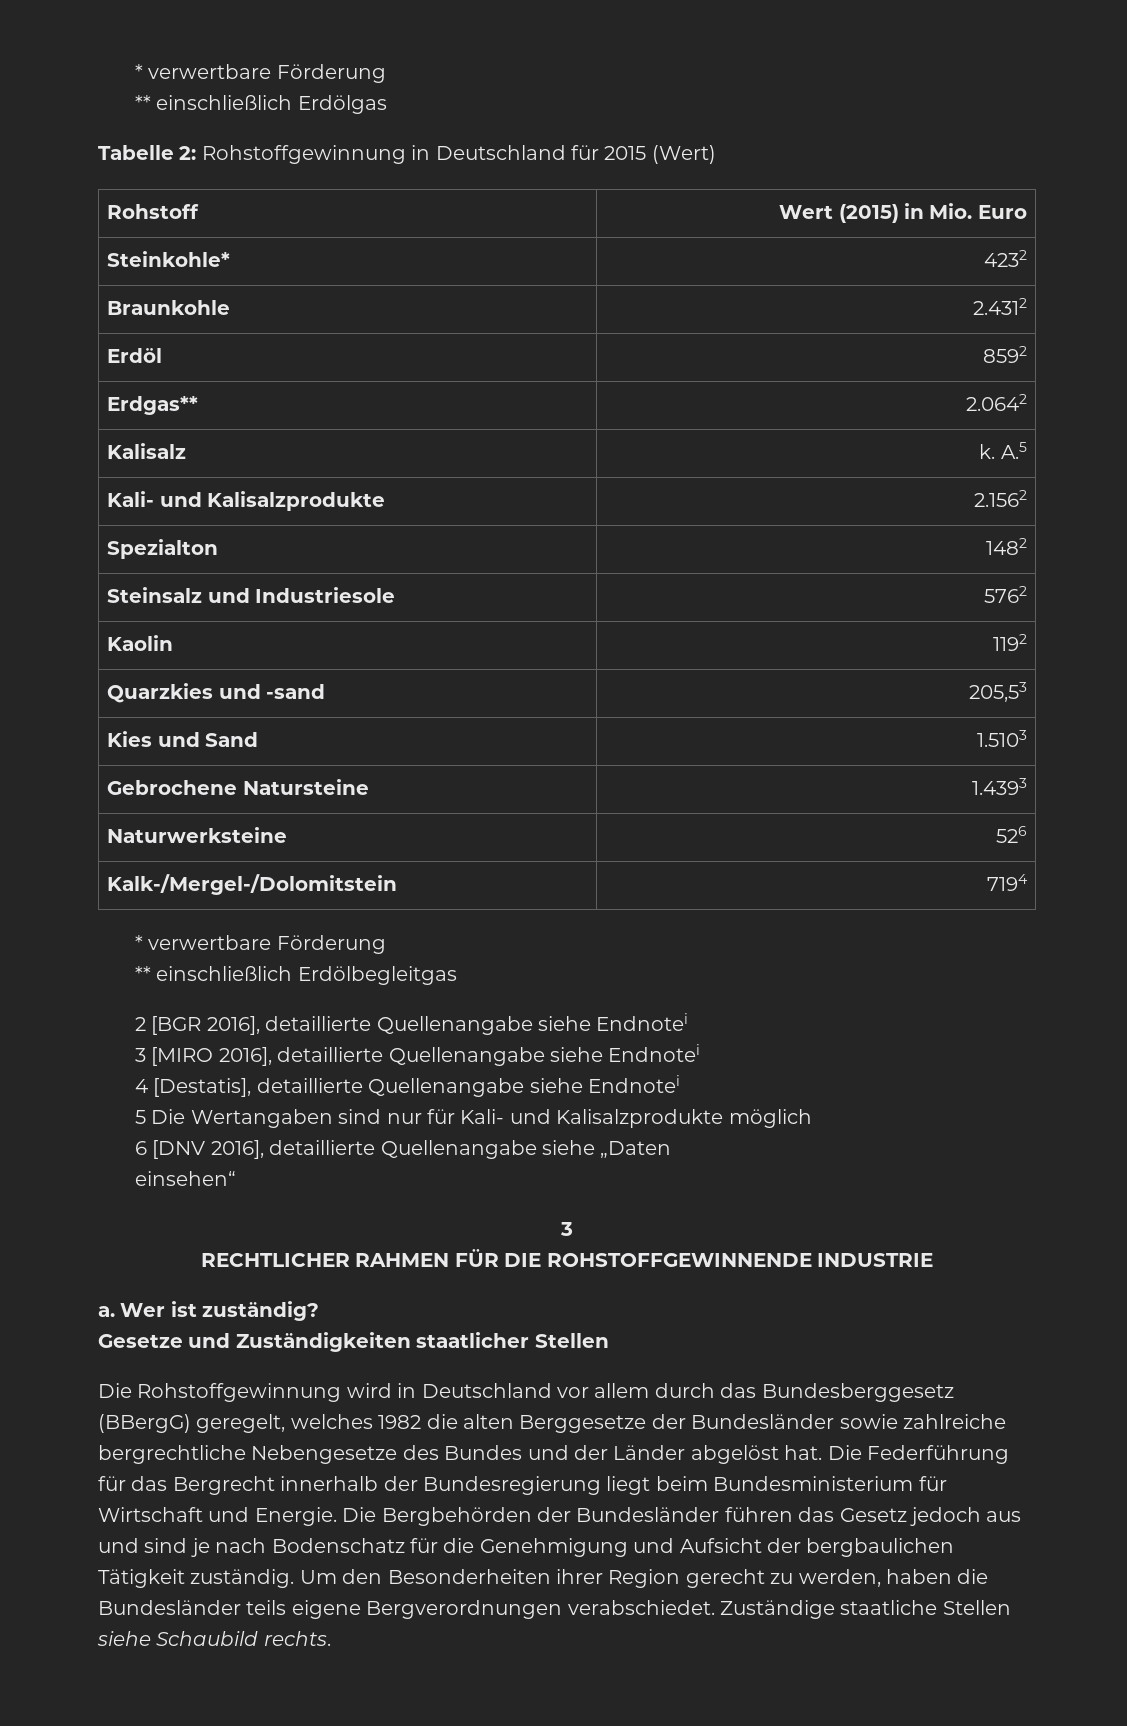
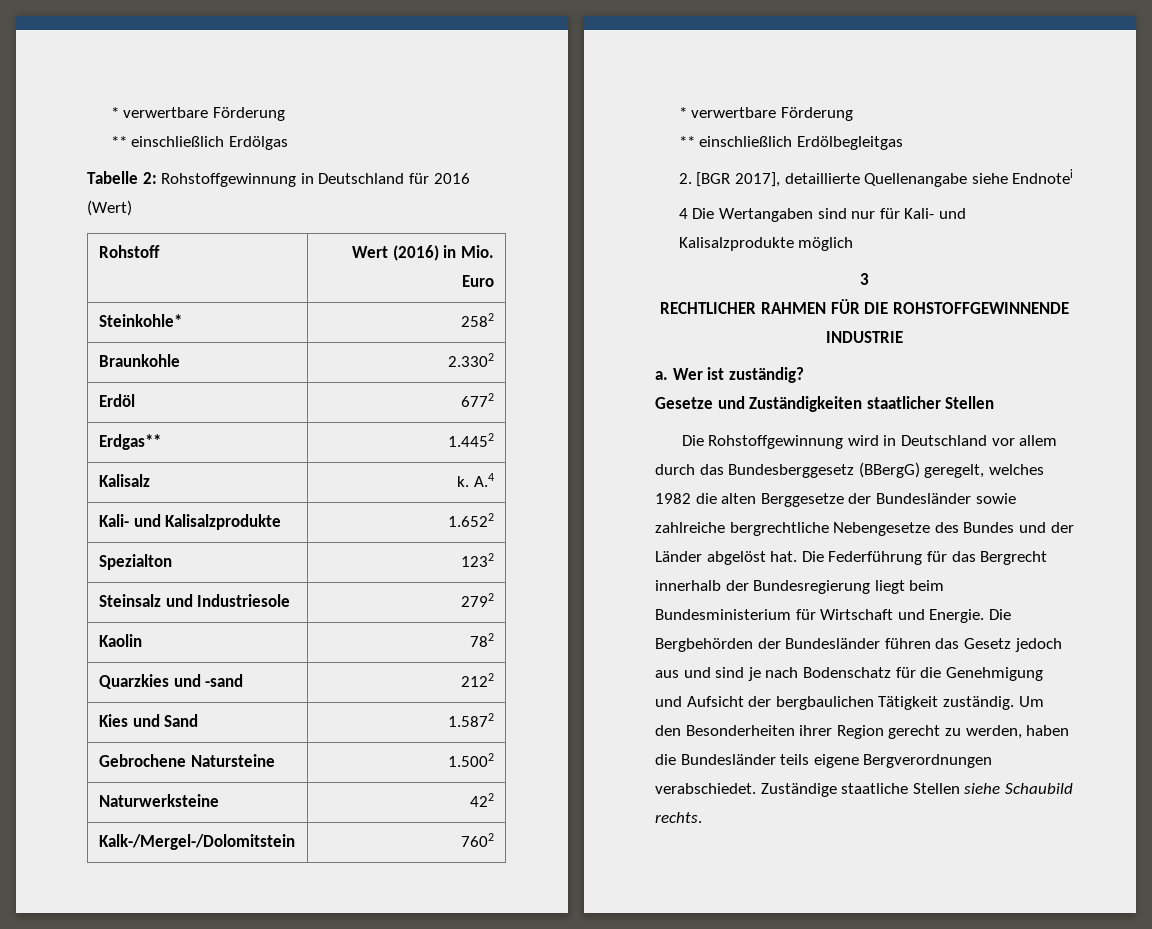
- Tabelle 2: Rohstoffgewinnung in Deutschland für 2015 (Wert)
+ Tabelle 2: Rohstoffgewinnung in Deutschland für 2016 (Wert)
- Rohstoff | Wert (2015) in Mio. Euro
+ Rohstoff | Wert (2016) in Mio. Euro
- Steinkohle* | 4232
+ Steinkohle* | 2582
- Braunkohle | 2.4312
+ Braunkohle | 2.3302
- Erdöl | 8592
+ Erdöl | 6772
- Erdgas** | 2.0642
+ Erdgas** | 1.4452
- Kalisalz | k. A.5
+ Kalisalz | k. A.4
- Kali- und Kalisalzprodukte | 2.1562
+ Kali- und Kalisalzprodukte | 1.6522
- Spezialton | 1482
+ Spezialton | 1232
- Steinsalz und Industriesole | 5762
+ Steinsalz und Industriesole | 2792
- Kaolin | 1192
+ Kaolin | 782
- Quarzkies und -sand | 205,53
+ Quarzkies und -sand | 2122
- Kies und Sand | 1.5103
+ Kies und Sand | 1.5872
- Gebrochene Natursteine | 1.4393
+ Gebrochene Natursteine | 1.5002
- Naturwerksteine | 526
+ Naturwerksteine | 422
- Kalk-/Mergel-/Dolomitstein | 7194
+ Kalk-/Mergel-/Dolomitstein | 7602
- 2 [BGR 2016], detaillierte Quellenangabe siehe Endnotei
- 3 [MIRO 2016], detaillierte Quellenangabe siehe Endnotei
+ 2. [BGR 2017], detaillierte Quellenangabe siehe Endnotei
- 4 [Destatis], detaillierte Quellenangabe siehe Endnotei
- 5 Die Wertangaben sind nur für Kali- und Kalisalzprodukte möglich
+ 4 Die Wertangaben sind nur für Kali- und Kalisalzprodukte möglich
- 6 [DNV 2016], detaillierte Quellenangabe siehe „Daten
- einsehen“

